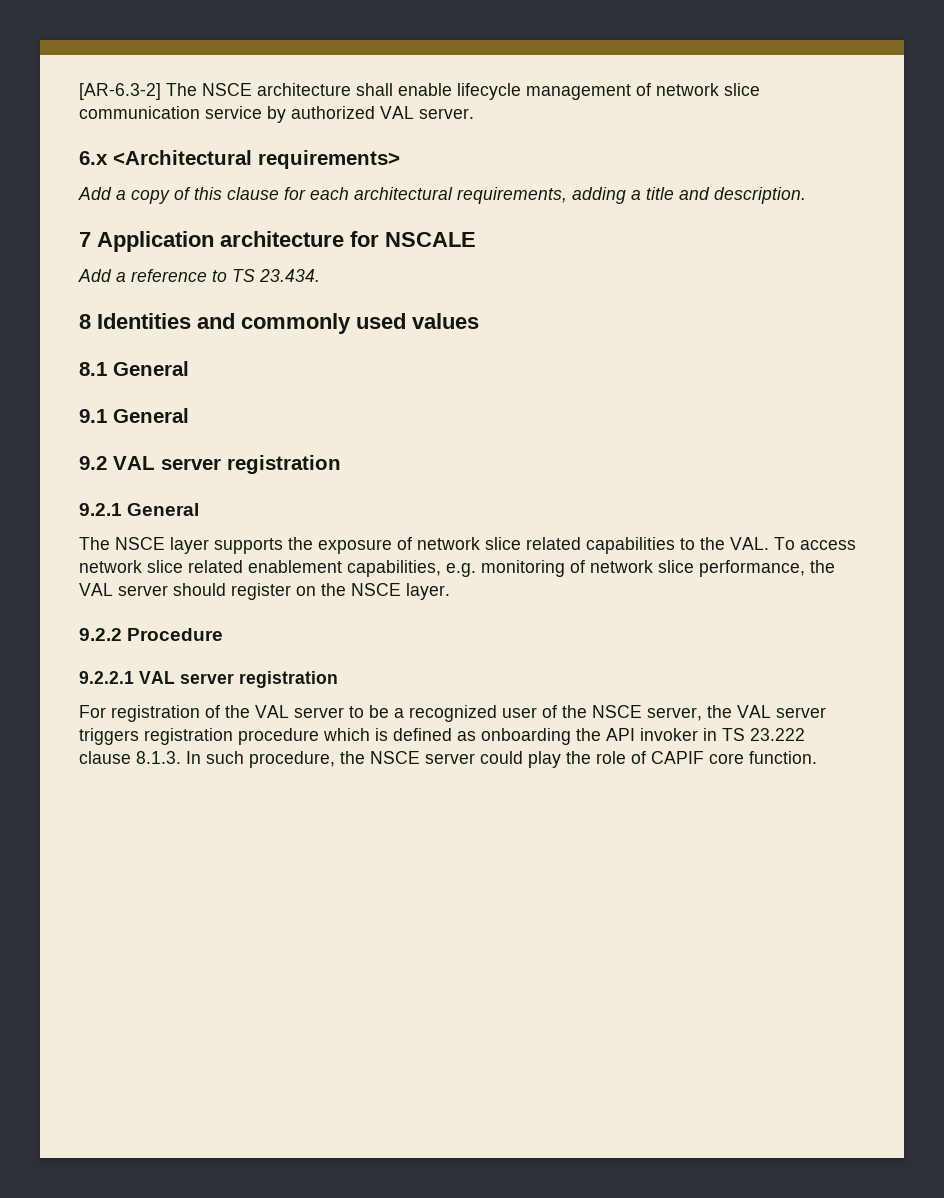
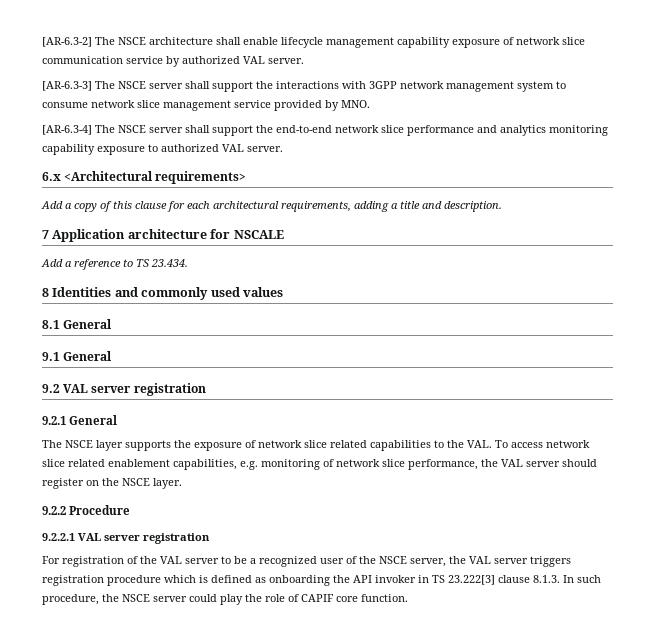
- [AR-6.3-2] The NSCE architecture shall enable lifecycle management of network slice communication service by authorized VAL server.
+ [AR-6.3-2] The NSCE architecture shall enable lifecycle management capability exposure of network slice communication service by authorized VAL server.
+ [AR-6.3-3] The NSCE server shall support the interactions with 3GPP network management system to consume network slice management service provided by MNO.
+ [AR-6.3-4] The NSCE server shall support the end-to-end network slice performance and analytics monitoring capability exposure to authorized VAL server.
- For registration of the VAL server to be a recognized user of the NSCE server, the VAL server triggers registration procedure which is defined as onboarding the API invoker in TS 23.222 clause 8.1.3. In such procedure, the NSCE server could play the role of CAPIF core function.
+ For registration of the VAL server to be a recognized user of the NSCE server, the VAL server triggers registration procedure which is defined as onboarding the API invoker in TS 23.222[3] clause 8.1.3. In such procedure, the NSCE server could play the role of CAPIF core function.

